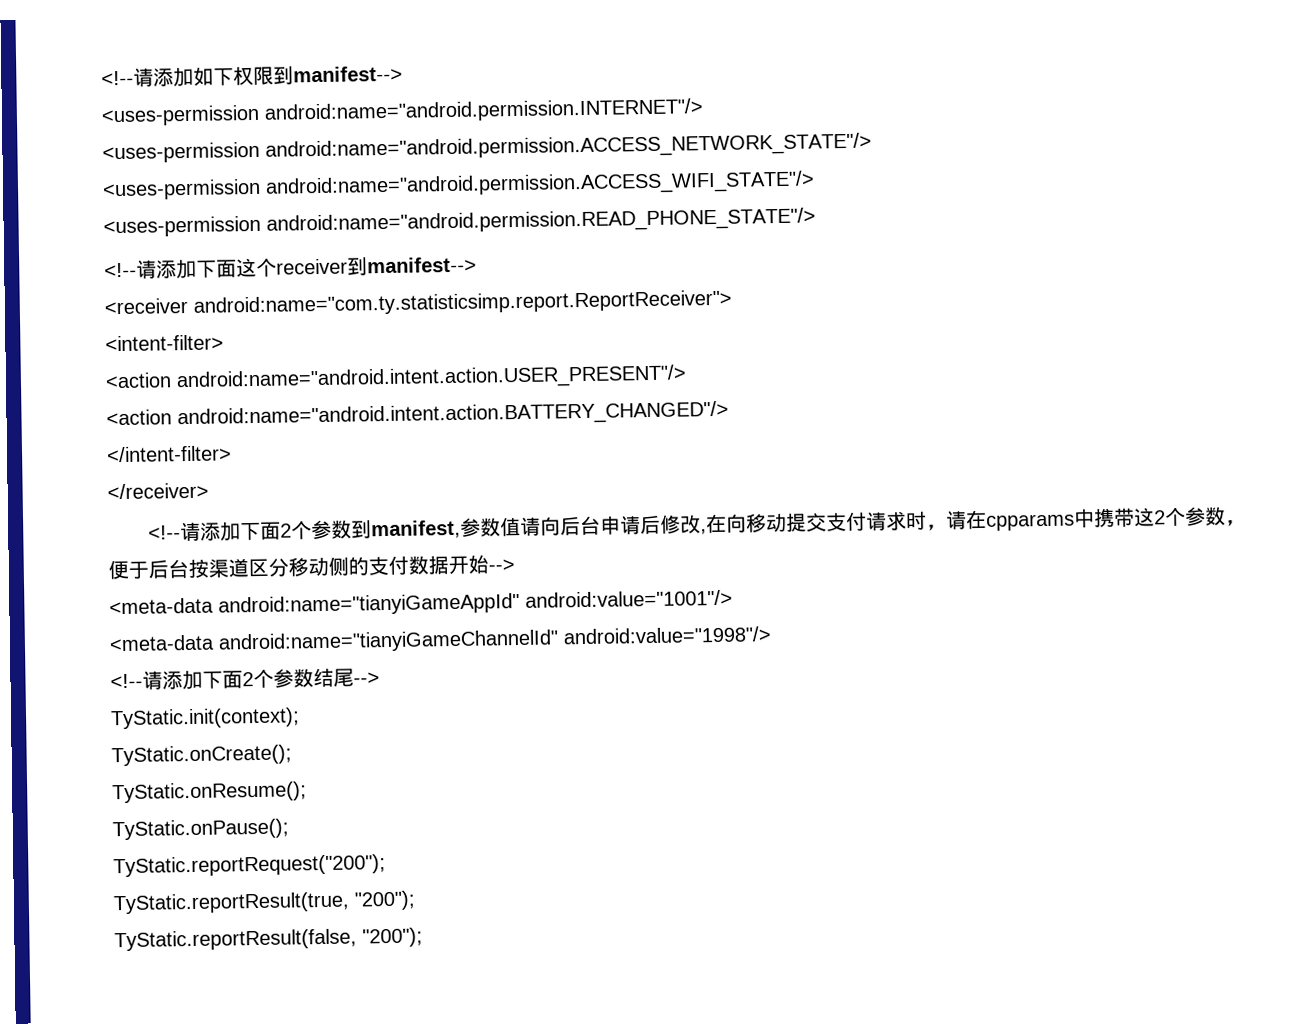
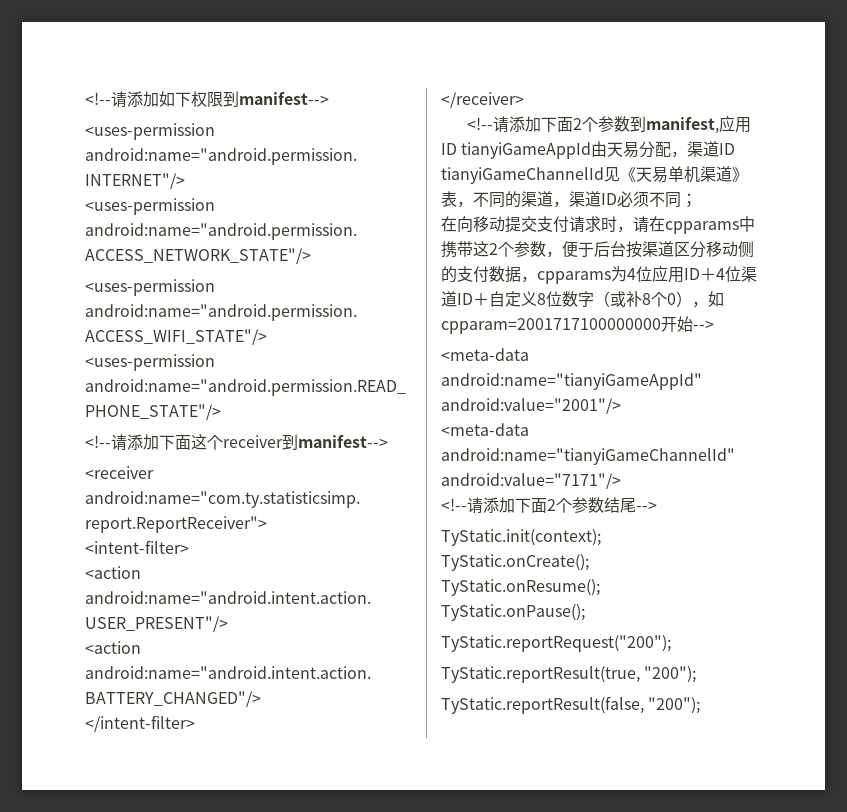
- <!--请添加下面2个参数到manifest,参数值请向后台申请后修改,在向移动提交支付请求时，请在cpparams中携带这2个参数，便于后台按渠道区分移动侧的支付数据开始-->
+ <!--请添加下面2个参数到manifest,应用ID tianyiGameAppId由天易分配，渠道ID tianyiGameChannelId见《天易单机渠道》表，不同的渠道，渠道ID必须不同；
+ 在向移动提交支付请求时，请在cpparams中携带这2个参数，便于后台按渠道区分移动侧的支付数据，cpparams为4位应用ID＋4位渠道ID＋自定义8位数字（或补8个0），如cpparam=2001717100000000开始-->
- <meta-data android:name="tianyiGameAppId" android:value="1001"/>
+ <meta-data android:name="tianyiGameAppId" android:value="2001"/>
- <meta-data android:name="tianyiGameChannelId" android:value="1998"/>
+ <meta-data android:name="tianyiGameChannelId" android:value="7171"/>

